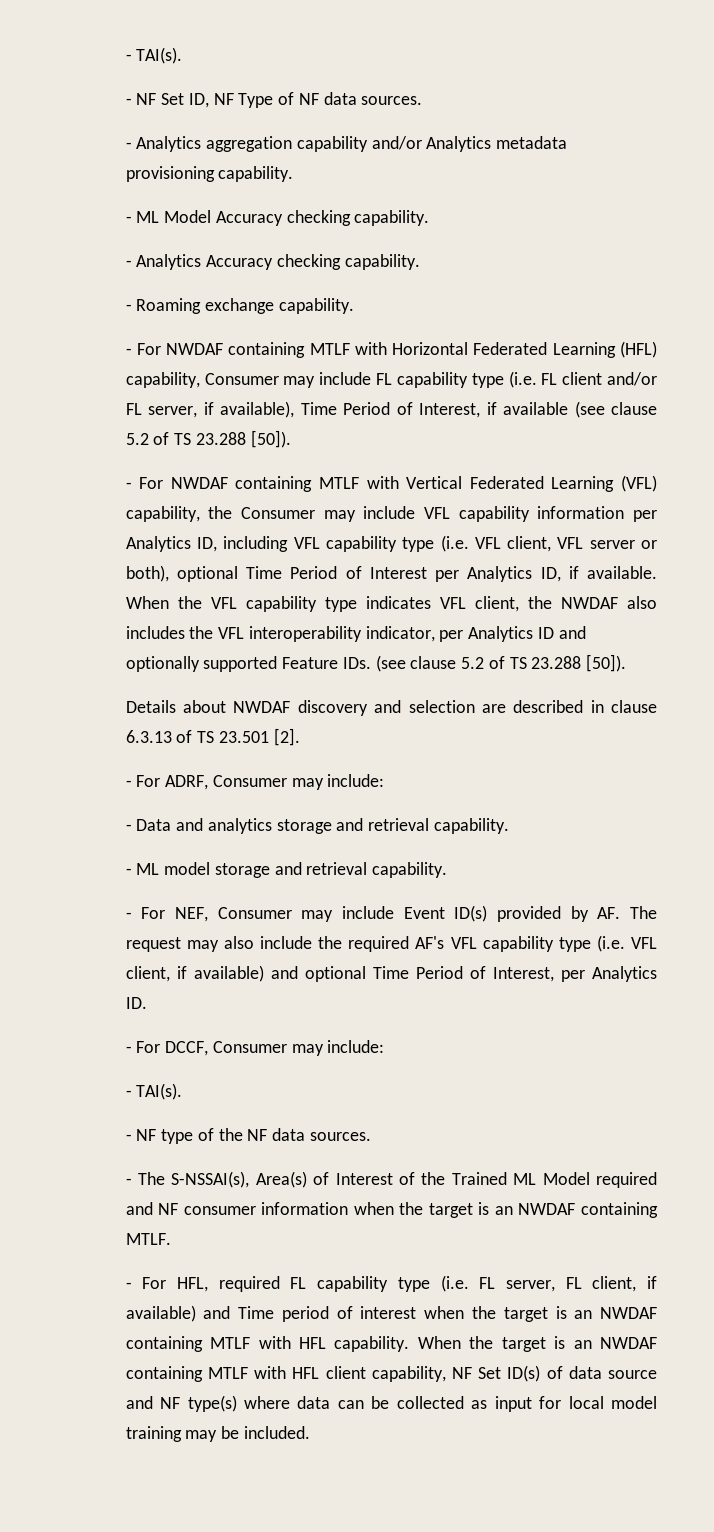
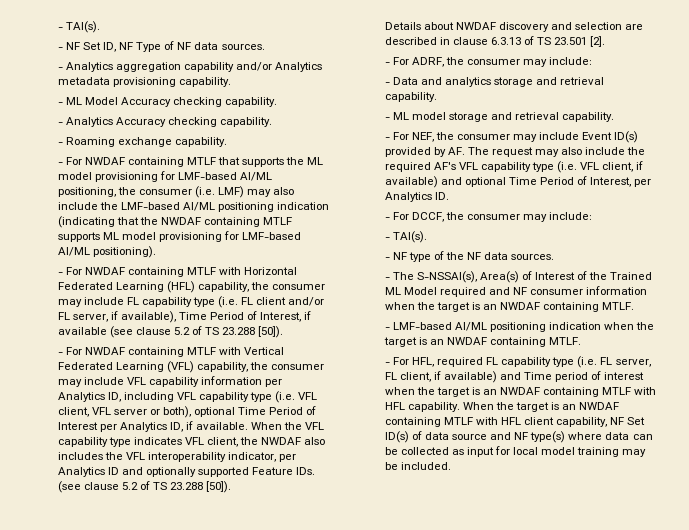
+ - For NWDAF containing MTLF that supports the ML model provisioning for LMF-based AI/ML positioning, the consumer (i.e. LMF) may also include the LMF-based AI/ML positioning indication (indicating that the NWDAF containing MTLF supports ML model provisioning for LMF-based AI/ML positioning).
- - For NWDAF containing MTLF with Horizontal Federated Learning (HFL) capability, Consumer may include FL capability type (i.e. FL client and/or FL server, if available), Time Period of Interest, if available (see clause 5.2 of TS 23.288 [50]).
+ - For NWDAF containing MTLF with Horizontal Federated Learning (HFL) capability, the consumer may include FL capability type (i.e. FL client and/or FL server, if available), Time Period of Interest, if available (see clause 5.2 of TS 23.288 [50]).
- - For NWDAF containing MTLF with Vertical Federated Learning (VFL) capability, the Consumer may include VFL capability information per Analytics ID, including VFL capability type (i.e. VFL client, VFL server or both), optional Time Period of Interest per Analytics ID, if available.
+ - For NWDAF containing MTLF with Vertical Federated Learning (VFL) capability, the consumer may include VFL capability information per Analytics ID, including VFL capability type (i.e. VFL client, VFL server or both), optional Time Period of Interest per Analytics ID, if available.
- - For ADRF, Consumer may include:
+ - For ADRF, the consumer may include:
- - For NEF, Consumer may include Event ID(s) provided by AF. The request may also include the required AF's VFL capability type (i.e. VFL client, if available) and optional Time Period of Interest, per Analytics ID.
+ - For NEF, the consumer may include Event ID(s) provided by AF. The request may also include the required AF's VFL capability type (i.e. VFL client, if available) and optional Time Period of Interest, per Analytics ID.
- - For DCCF, Consumer may include:
+ - For DCCF, the consumer may include:
+ - LMF-based AI/ML positioning indication when the target is an NWDAF containing MTLF.

